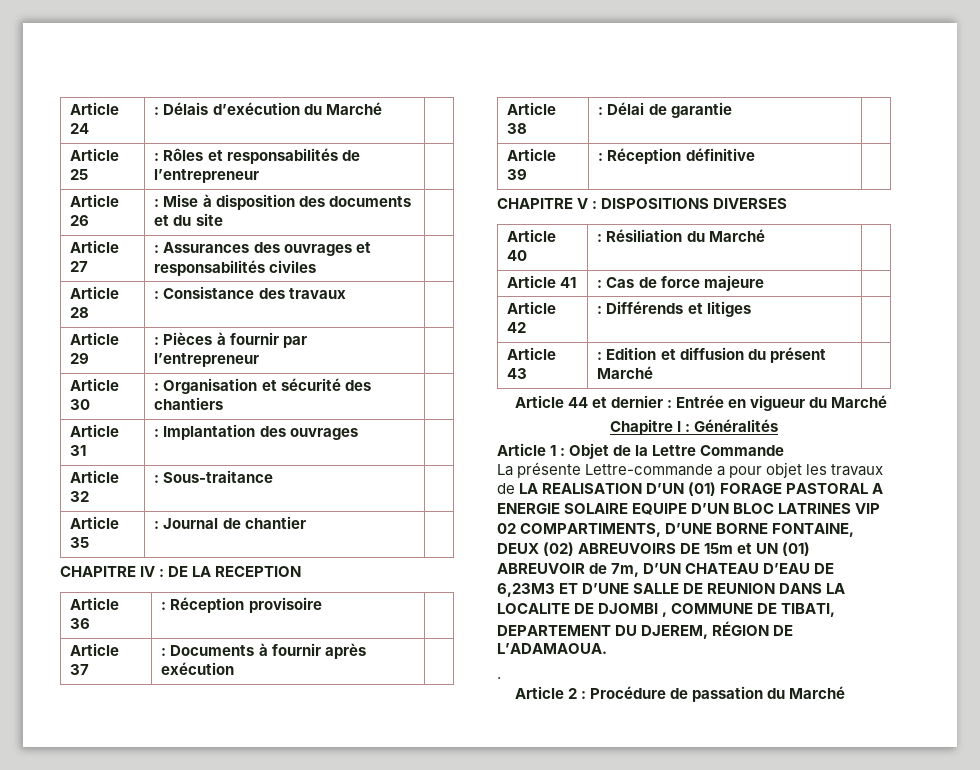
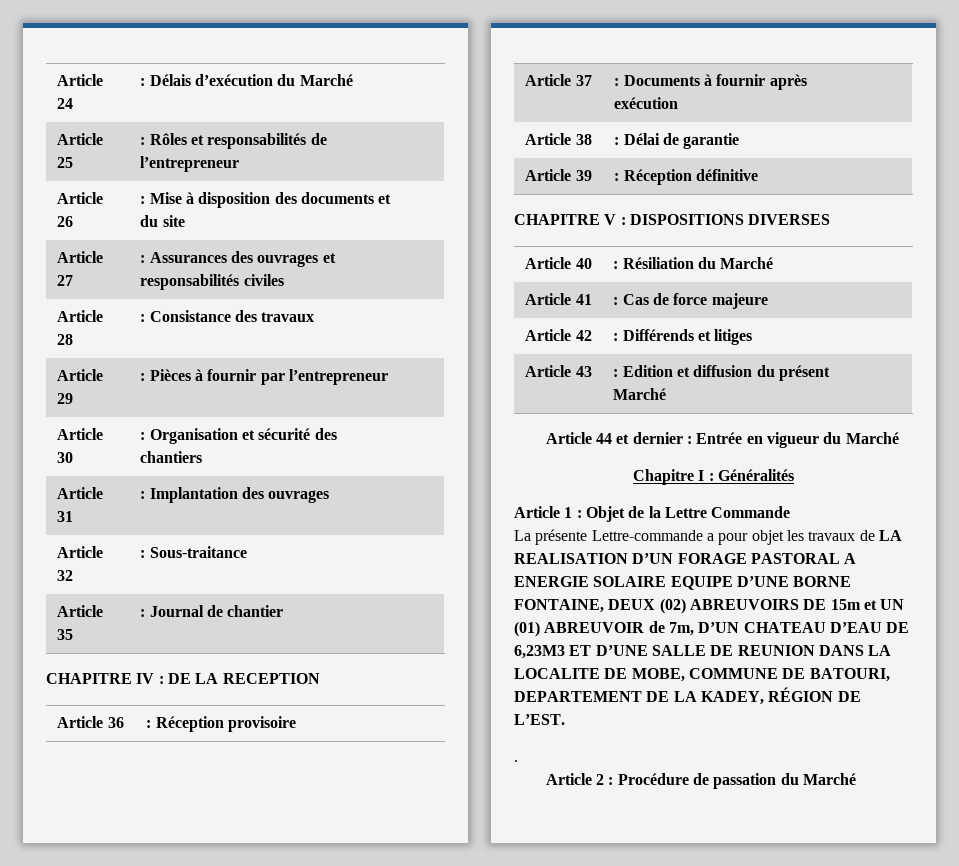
- La présente Lettre-commande a pour objet les travaux de LA REALISATION D’UN (01) FORAGE PASTORAL A ENERGIE SOLAIRE EQUIPE D’UN BLOC LATRINES VIP 02 COMPARTIMENTS, D’UNE BORNE FONTAINE, DEUX (02) ABREUVOIRS DE 15m et UN (01) ABREUVOIR de 7m, D’UN CHATEAU D’EAU DE 6,23M3 ET D’UNE SALLE DE REUNION DANS LA LOCALITE DE DJOMBI , COMMUNE DE TIBATI, DEPARTEMENT DU DJEREM, RÉGION DE L’ADAMAOUA.
+ La présente Lettre-commande a pour objet les travaux de LA REALISATION D’UN FORAGE PASTORAL A ENERGIE SOLAIRE EQUIPE D’UNE BORNE FONTAINE, DEUX (02) ABREUVOIRS DE 15m et UN (01) ABREUVOIR de 7m, D’UN CHATEAU D’EAU DE 6,23M3 ET D’UNE SALLE DE REUNION DANS LA LOCALITE DE MOBE, COMMUNE DE BATOURI, DEPARTEMENT DE LA KADEY, RÉGION DE L’EST.

